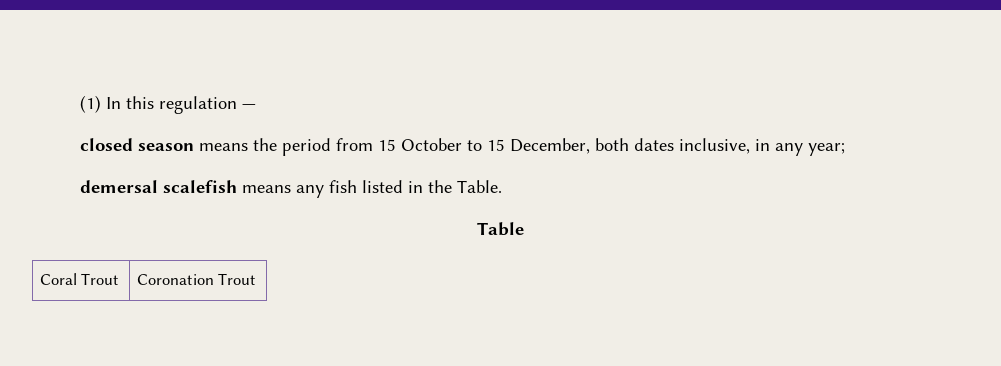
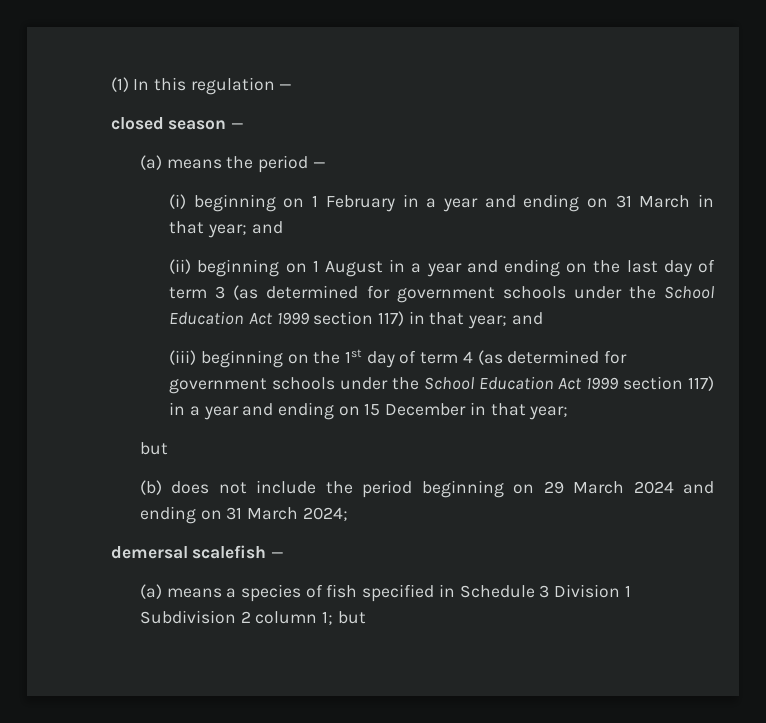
- closed season means the period from 15 October to 15 December, both dates inclusive, in any year;
- demersal scalefish means any fish listed in the Table.
- Table
- Coral Trout | Coronation Trout
+ closed season —
+ (a) means the period —
+ (i) beginning on 1 February in a year and ending on 31 March in that year; and
+ (ii) beginning on 1 August in a year and ending on the last day of term 3 (as determined for government schools under the School Education Act 1999 section 117) in that year; and
+ (iii) beginning on the 1st day of term 4 (as determined for government schools under the School Education Act 1999 section 117) in a year and ending on 15 December in that year;
+ but
+ (b) does not include the period beginning on 29 March 2024 and ending on 31 March 2024;
+ demersal scalefish —
+ (a) means a species of fish specified in Schedule 3 Division 1 Subdivision 2 column 1; but

